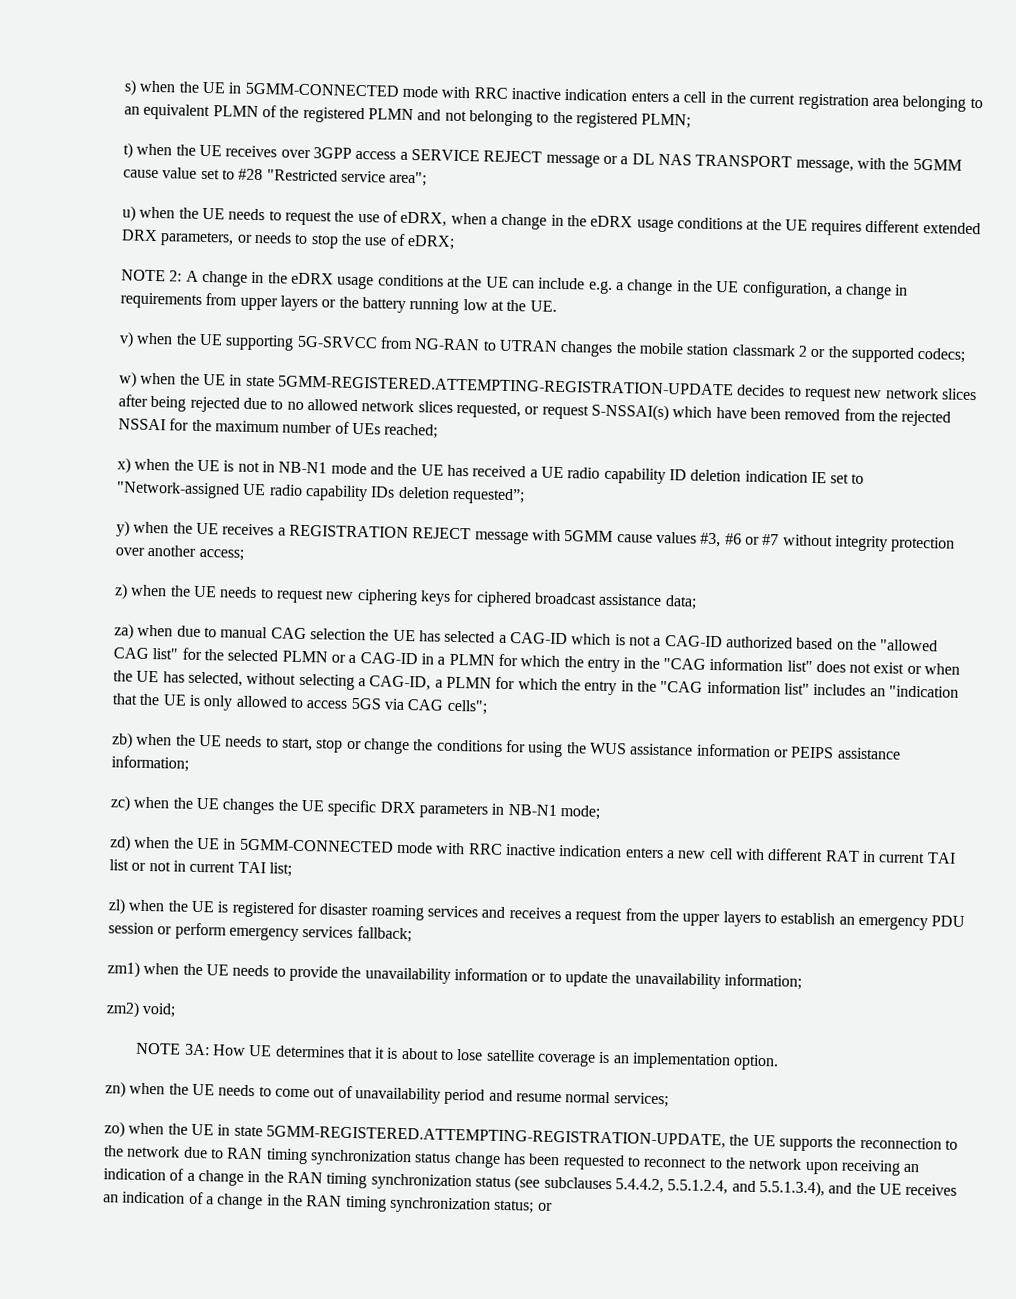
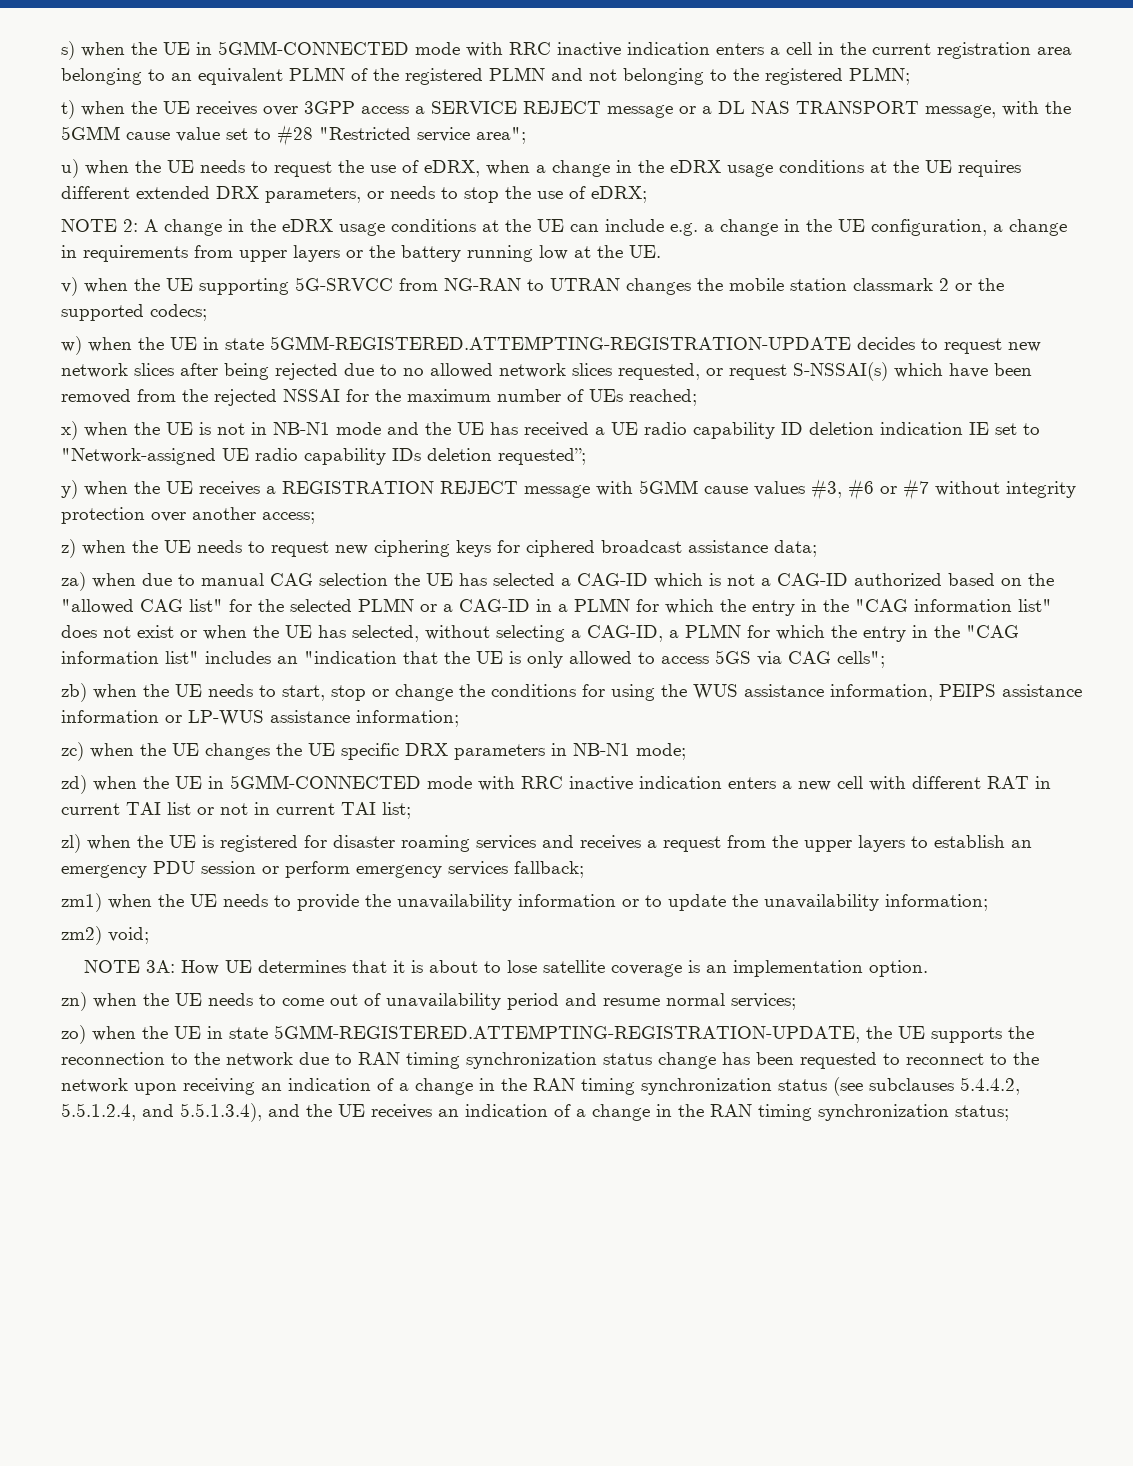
- zb) when the UE needs to start, stop or change the conditions for using the WUS assistance information or PEIPS assistance information;
+ zb) when the UE needs to start, stop or change the conditions for using the WUS assistance information, PEIPS assistance information or LP-WUS assistance information;
- zo) when the UE in state 5GMM-REGISTERED.ATTEMPTING-REGISTRATION-UPDATE, the UE supports the reconnection to the network due to RAN timing synchronization status change has been requested to reconnect to the network upon receiving an indication of a change in the RAN timing synchronization status (see subclauses 5.4.4.2, 5.5.1.2.4, and 5.5.1.3.4), and the UE receives an indication of a change in the RAN timing synchronization status; or
+ zo) when the UE in state 5GMM-REGISTERED.ATTEMPTING-REGISTRATION-UPDATE, the UE supports the reconnection to the network due to RAN timing synchronization status change has been requested to reconnect to the network upon receiving an indication of a change in the RAN timing synchronization status (see subclauses 5.4.4.2, 5.5.1.2.4, and 5.5.1.3.4), and the UE receives an indication of a change in the RAN timing synchronization status;

